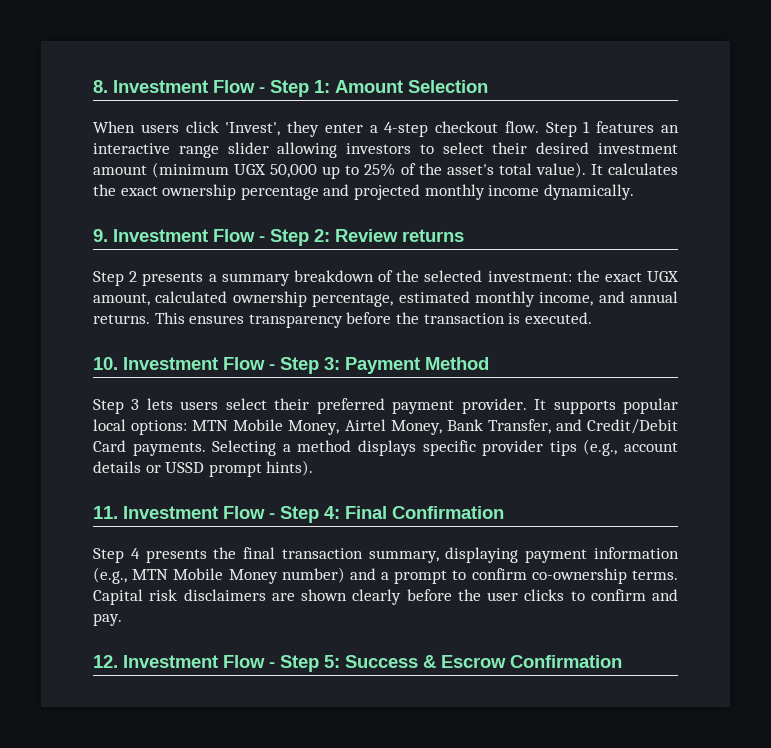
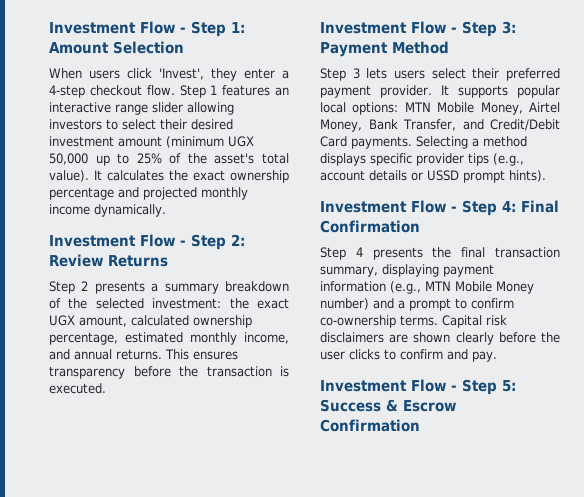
- 8. Investment Flow - Step 1: Amount Selection
+ Investment Flow - Step 1: Amount Selection
- 9. Investment Flow - Step 2: Review returns
+ Investment Flow - Step 2: Review Returns
- 10. Investment Flow - Step 3: Payment Method
+ Investment Flow - Step 3: Payment Method
- 11. Investment Flow - Step 4: Final Confirmation
+ Investment Flow - Step 4: Final Confirmation
- 12. Investment Flow - Step 5: Success & Escrow Confirmation
+ Investment Flow - Step 5: Success & Escrow Confirmation

